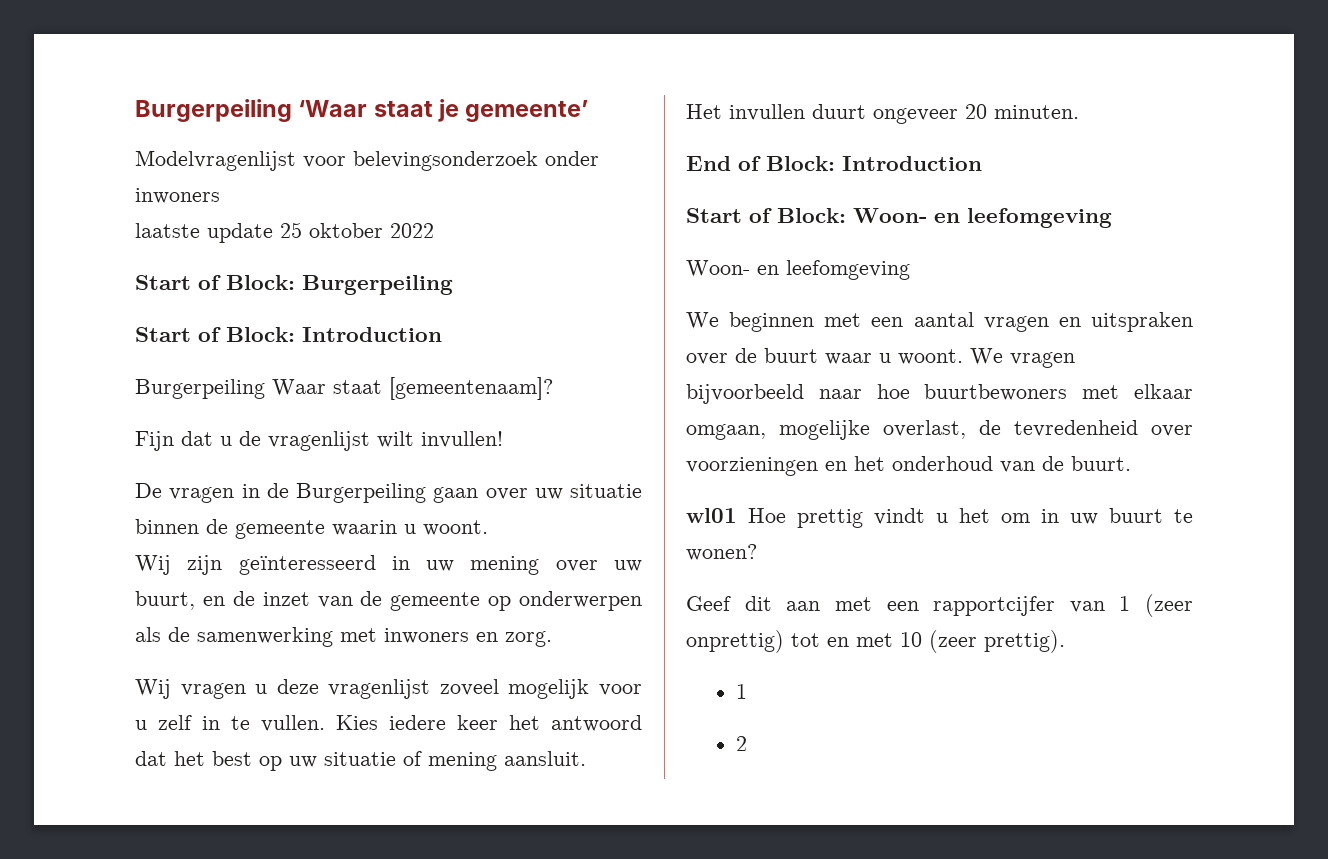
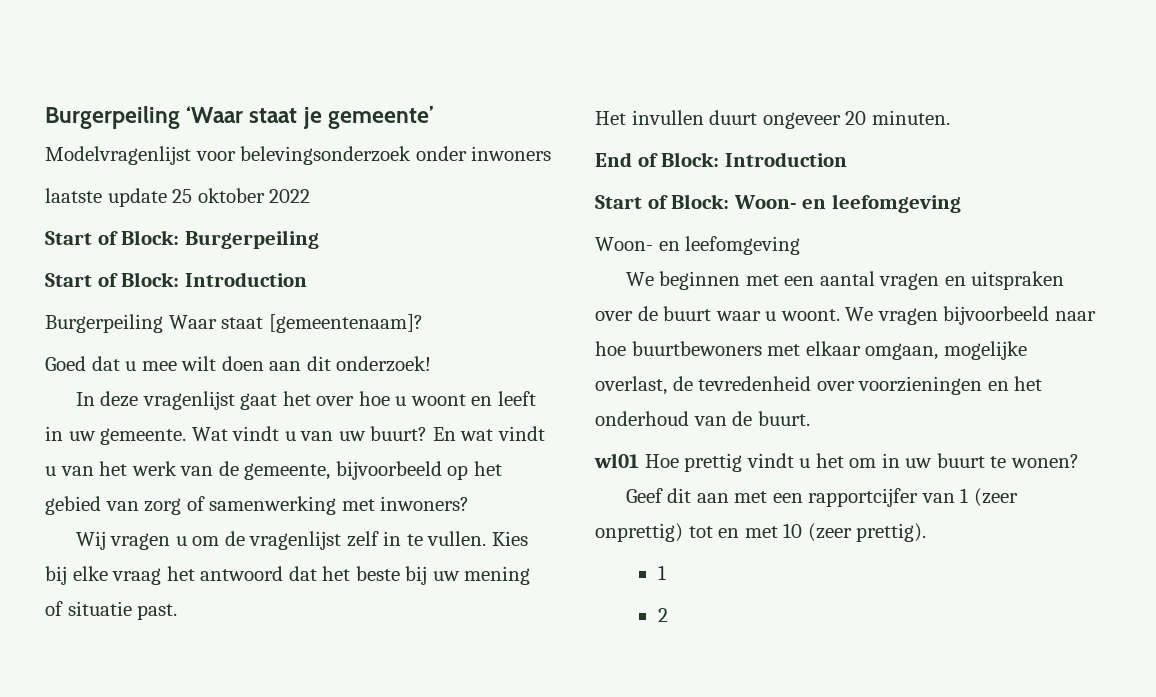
- Fijn dat u de vragenlijst wilt invullen!
- De vragen in de Burgerpeiling gaan over uw situatie binnen de gemeente waarin u woont.
- Wij zijn geïnteresseerd in uw mening over uw buurt, en de inzet van de gemeente op onderwerpen als de samenwerking met inwoners en zorg.
- Wij vragen u deze vragenlijst zoveel mogelijk voor u zelf in te vullen.
+ Goed dat u mee wilt doen aan dit onderzoek!
+ In deze vragenlijst gaat het over hoe u woont en leeft in uw gemeente. Wat vindt u van uw buurt? En wat vindt u van het werk van de gemeente, bijvoorbeeld op het gebied van zorg of samenwerking met inwoners?
+ Wij vragen u om de vragenlijst zelf in te vullen.
- Kies iedere keer het antwoord dat het best op uw situatie of mening aansluit.
+ Kies bij elke vraag het antwoord dat het beste bij uw mening of situatie past.

